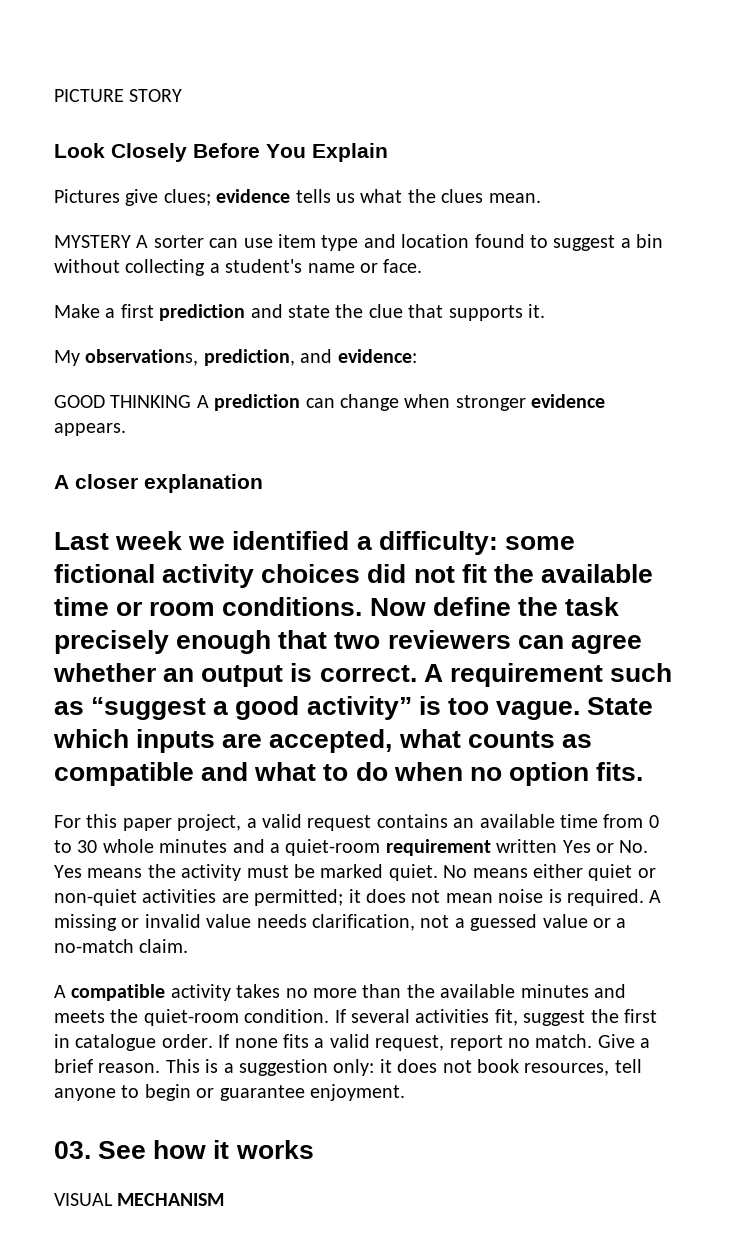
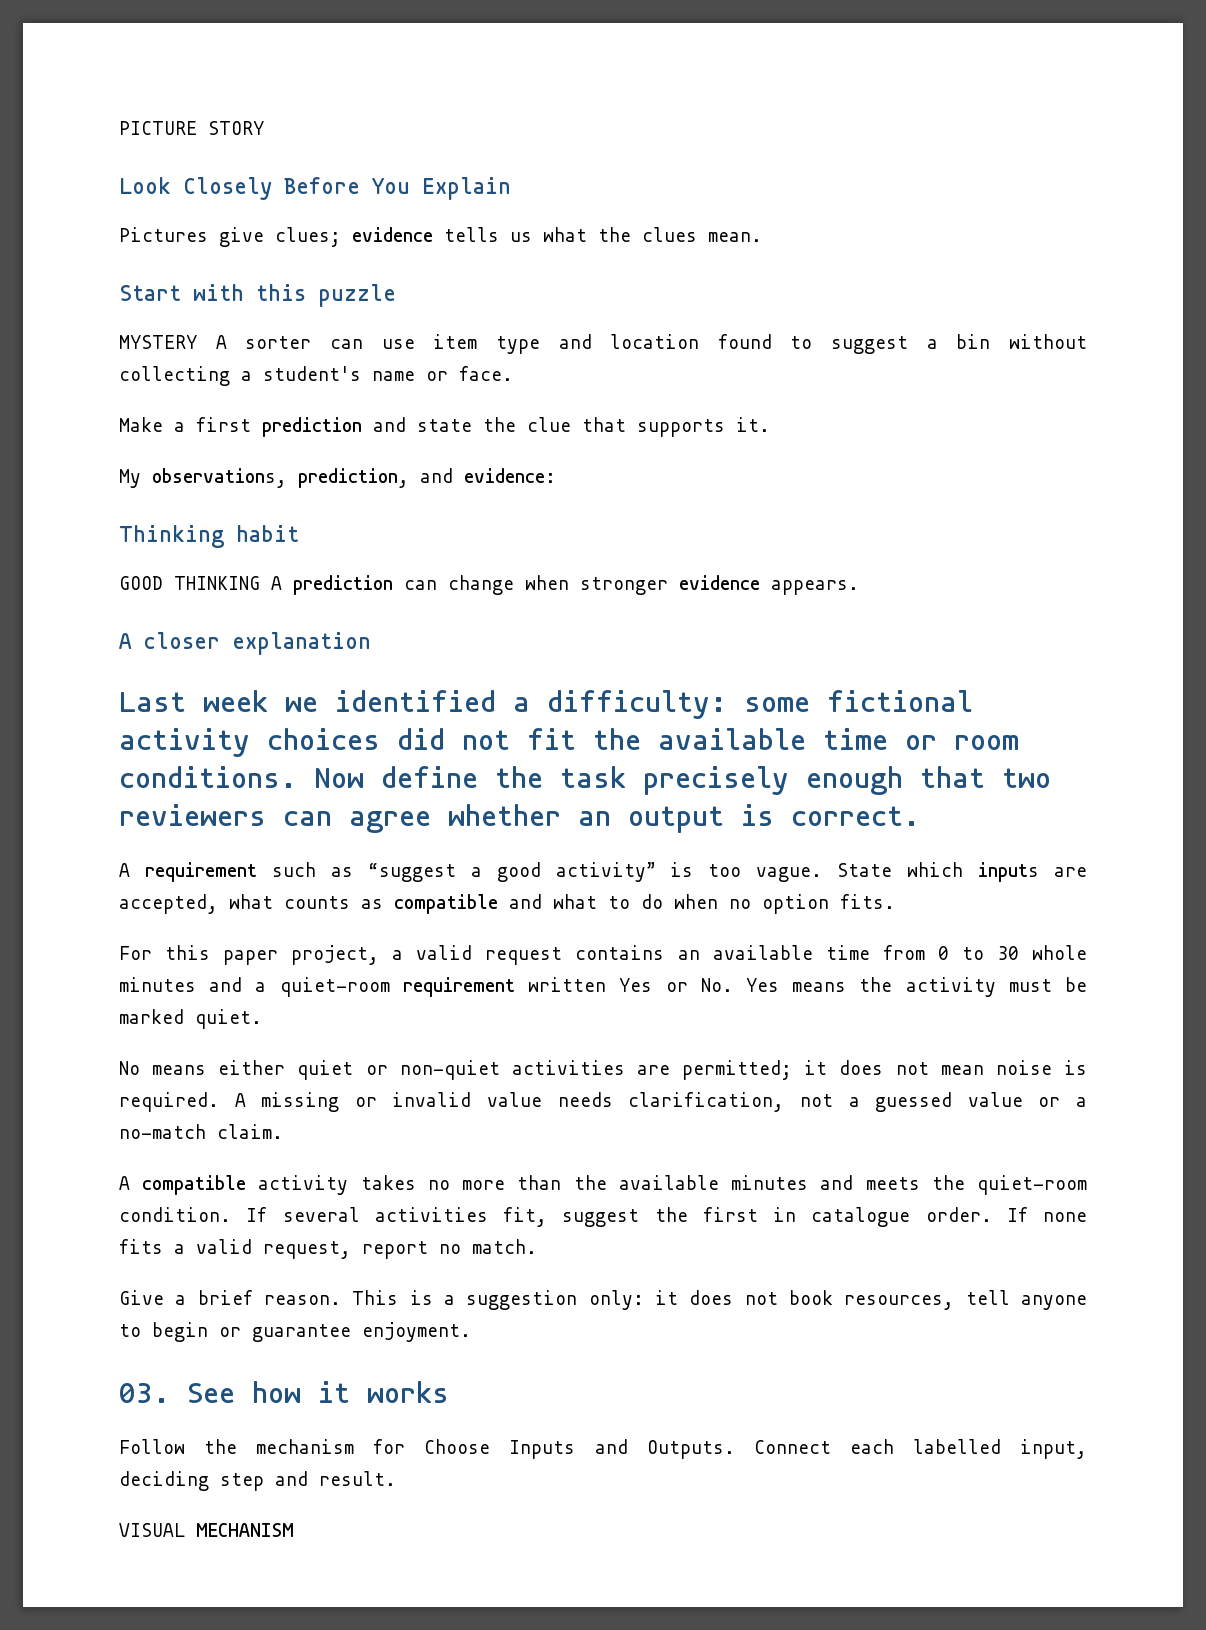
+ Start with this puzzle
+ Thinking habit
- Now define the task precisely enough that two reviewers can agree whether an output is correct. A requirement such as “suggest a good activity” is too vague.
+ Now define the task precisely enough that two reviewers can agree whether an output is correct.
+ A requirement such as “suggest a good activity” is too vague.
- For this paper project, a valid request contains an available time from 0 to 30 whole minutes and a quiet-room requirement written Yes or No. Yes means the activity must be marked quiet. No means either quiet or non-quiet activities are permitted; it does not mean noise is required.
+ For this paper project, a valid request contains an available time from 0 to 30 whole minutes and a quiet-room requirement written Yes or No. Yes means the activity must be marked quiet.
+ No means either quiet or non-quiet activities are permitted; it does not mean noise is required.
- If none fits a valid request, report no match. Give a brief reason.
+ If none fits a valid request, report no match.
+ Give a brief reason.
+ Follow the mechanism for Choose Inputs and Outputs. Connect each labelled input, deciding step and result.

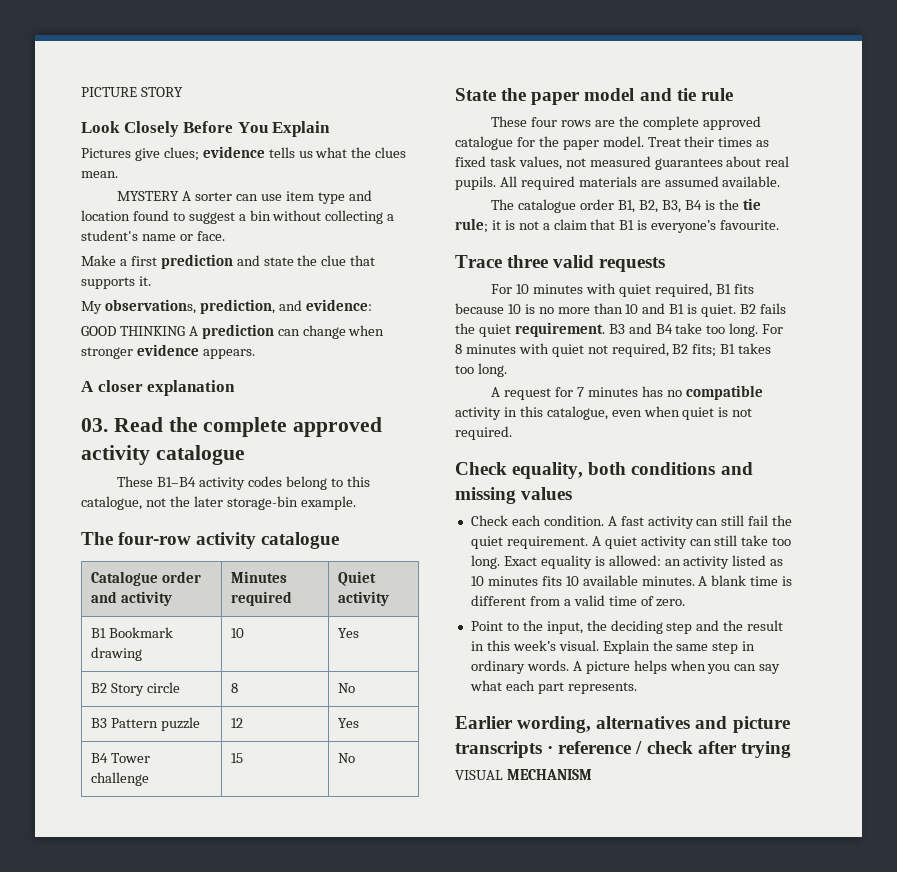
- Start with this puzzle
- Thinking habit
- Last week we identified a difficulty: some fictional activity choices did not fit the available time or room conditions. Now define the task precisely enough that two reviewers can agree whether an output is correct.
- A requirement such as “suggest a good activity” is too vague. State which inputs are accepted, what counts as compatible and what to do when no option fits.
- For this paper project, a valid request contains an available time from 0 to 30 whole minutes and a quiet-room requirement written Yes or No. Yes means the activity must be marked quiet.
- No means either quiet or non-quiet activities are permitted; it does not mean noise is required. A missing or invalid value needs clarification, not a guessed value or a no-match claim.
- A compatible activity takes no more than the available minutes and meets the quiet-room condition. If several activities fit, suggest the first in catalogue order. If none fits a valid request, report no match.
- Give a brief reason. This is a suggestion only: it does not book resources, tell anyone to begin or guarantee enjoyment.
- 03. See how it works
- Follow the mechanism for Choose Inputs and Outputs. Connect each labelled input, deciding step and result.
+ 03. Read the complete approved activity catalogue
+ These B1–B4 activity codes belong to this catalogue, not the later storage-bin example.
+ The four-row activity catalogue
+ Catalogue order and activity | Minutes required | Quiet activity
+ B1 Bookmark drawing | 10 | Yes
+ B2 Story circle | 8 | No
+ B3 Pattern puzzle | 12 | Yes
+ B4 Tower challenge | 15 | No
+ State the paper model and tie rule
+ These four rows are the complete approved catalogue for the paper model. Treat their times as fixed task values, not measured guarantees about real pupils. All required materials are assumed available.
+ The catalogue order B1, B2, B3, B4 is the tie rule; it is not a claim that B1 is everyone’s favourite.
+ Trace three valid requests
+ For 10 minutes with quiet required, B1 fits because 10 is no more than 10 and B1 is quiet. B2 fails the quiet requirement. B3 and B4 take too long. For 8 minutes with quiet not required, B2 fits; B1 takes too long.
+ A request for 7 minutes has no compatible activity in this catalogue, even when quiet is not required.
+ Check equality, both conditions and missing values
+ Check each condition. A fast activity can still fail the quiet requirement. A quiet activity can still take too long. Exact equality is allowed: an activity listed as 10 minutes fits 10 available minutes. A blank time is different from a valid time of zero.
+ Point to the input, the deciding step and the result in this week’s visual. Explain the same step in ordinary words. A picture helps when you can say what each part represents.
+ Earlier wording, alternatives and picture transcripts · reference / check after trying

